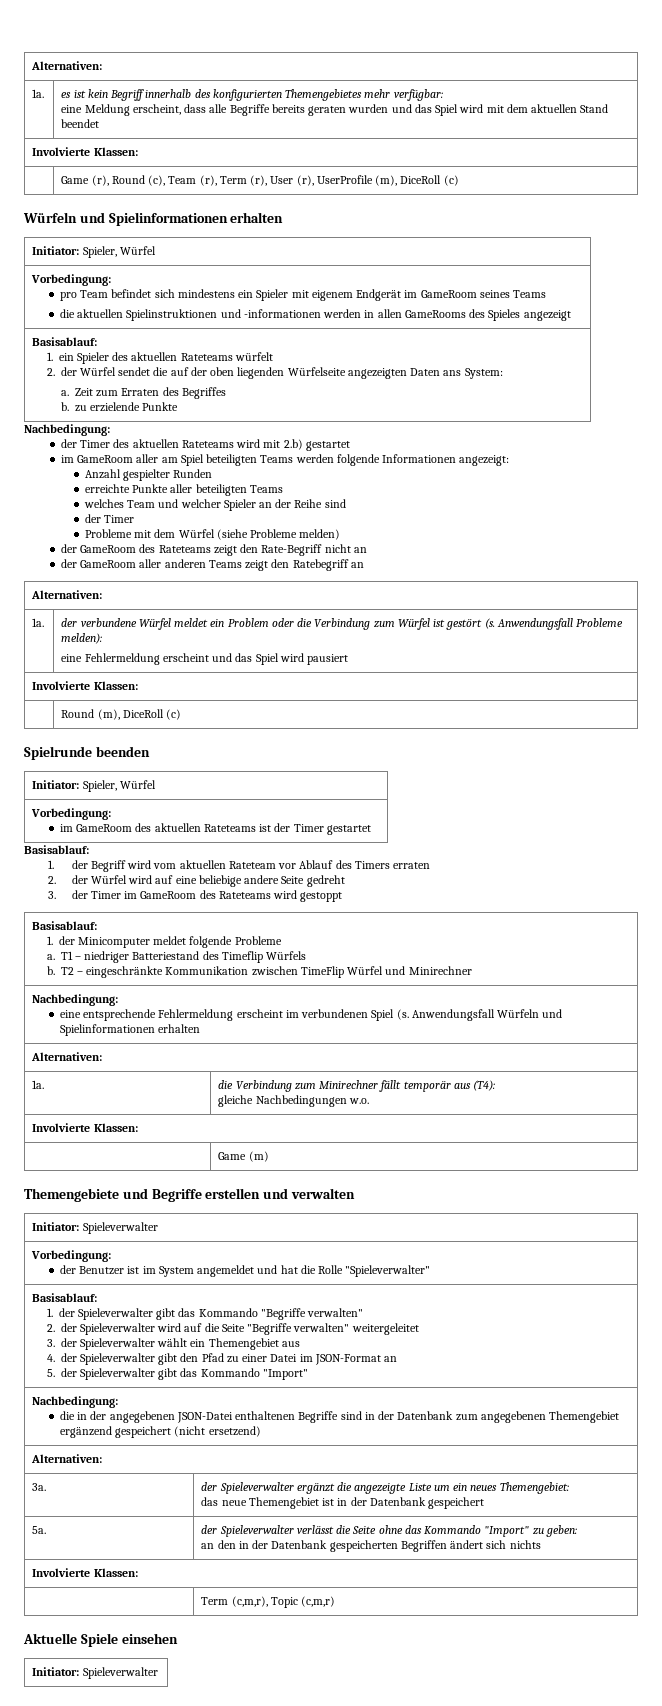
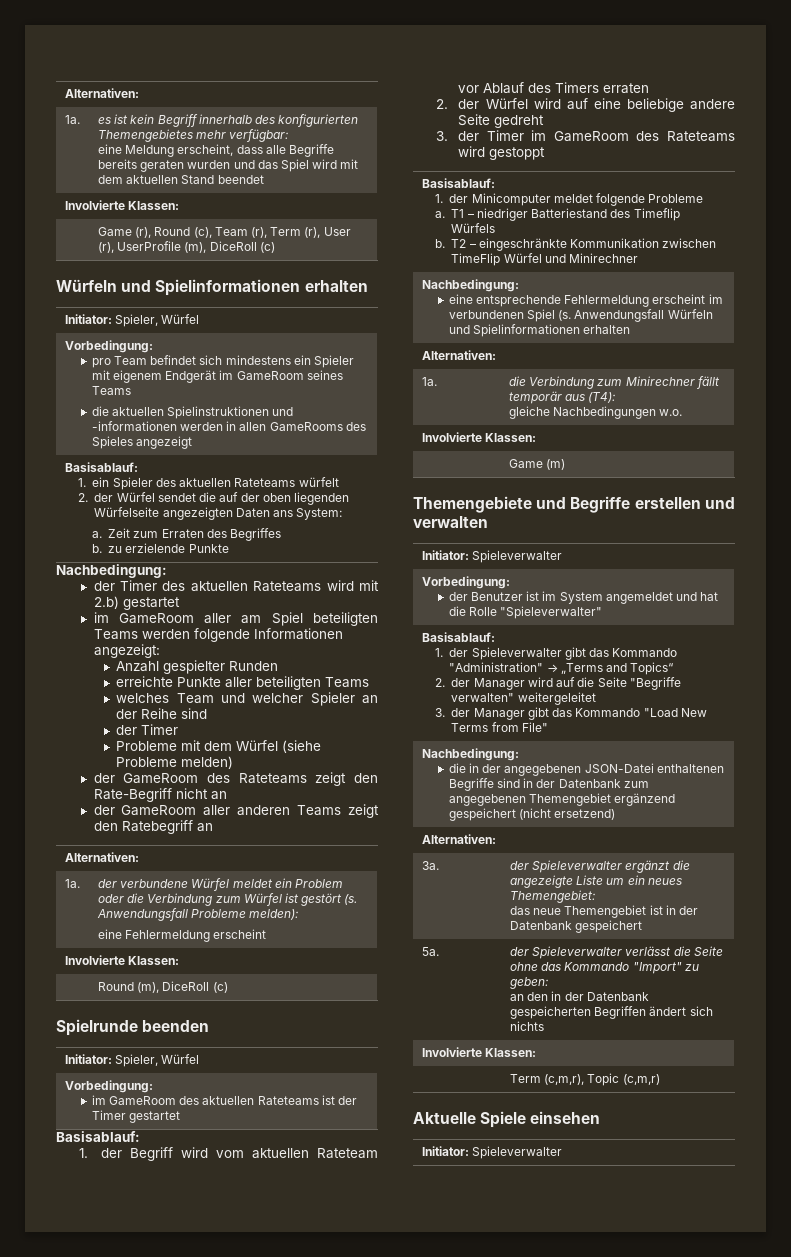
  1a. | der verbundene Würfel meldet ein Problem oder die Verbindung zum Würfel ist gestört (s. Anwendungsfall Probleme melden):
- eine Fehlermeldung erscheint und das Spiel wird pausiert
+ eine Fehlermeldung erscheint
- 1. der Spieleverwalter gibt das Kommando "Begriffe verwalten"
- 2. der Spieleverwalter wird auf die Seite "Begriffe verwalten" weitergeleitet
+ 1. der Spieleverwalter gibt das Kommando "Administration" → „Terms and Topics“
+ 2. der Manager wird auf die Seite "Begriffe verwalten" weitergeleitet
- 3. der Spieleverwalter wählt ein Themengebiet aus
- 4. der Spieleverwalter gibt den Pfad zu einer Datei im JSON-Format an
- 5. der Spieleverwalter gibt das Kommando "Import"
+ 3. der Manager gibt das Kommando "Load New Terms from File"

